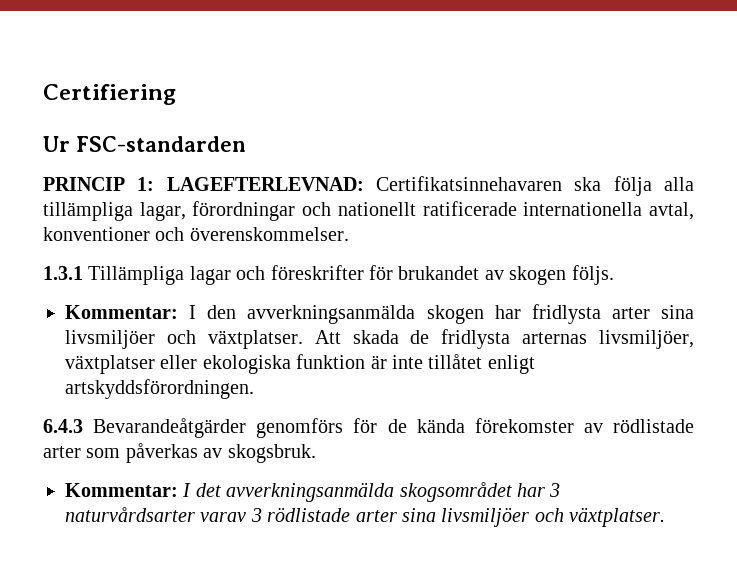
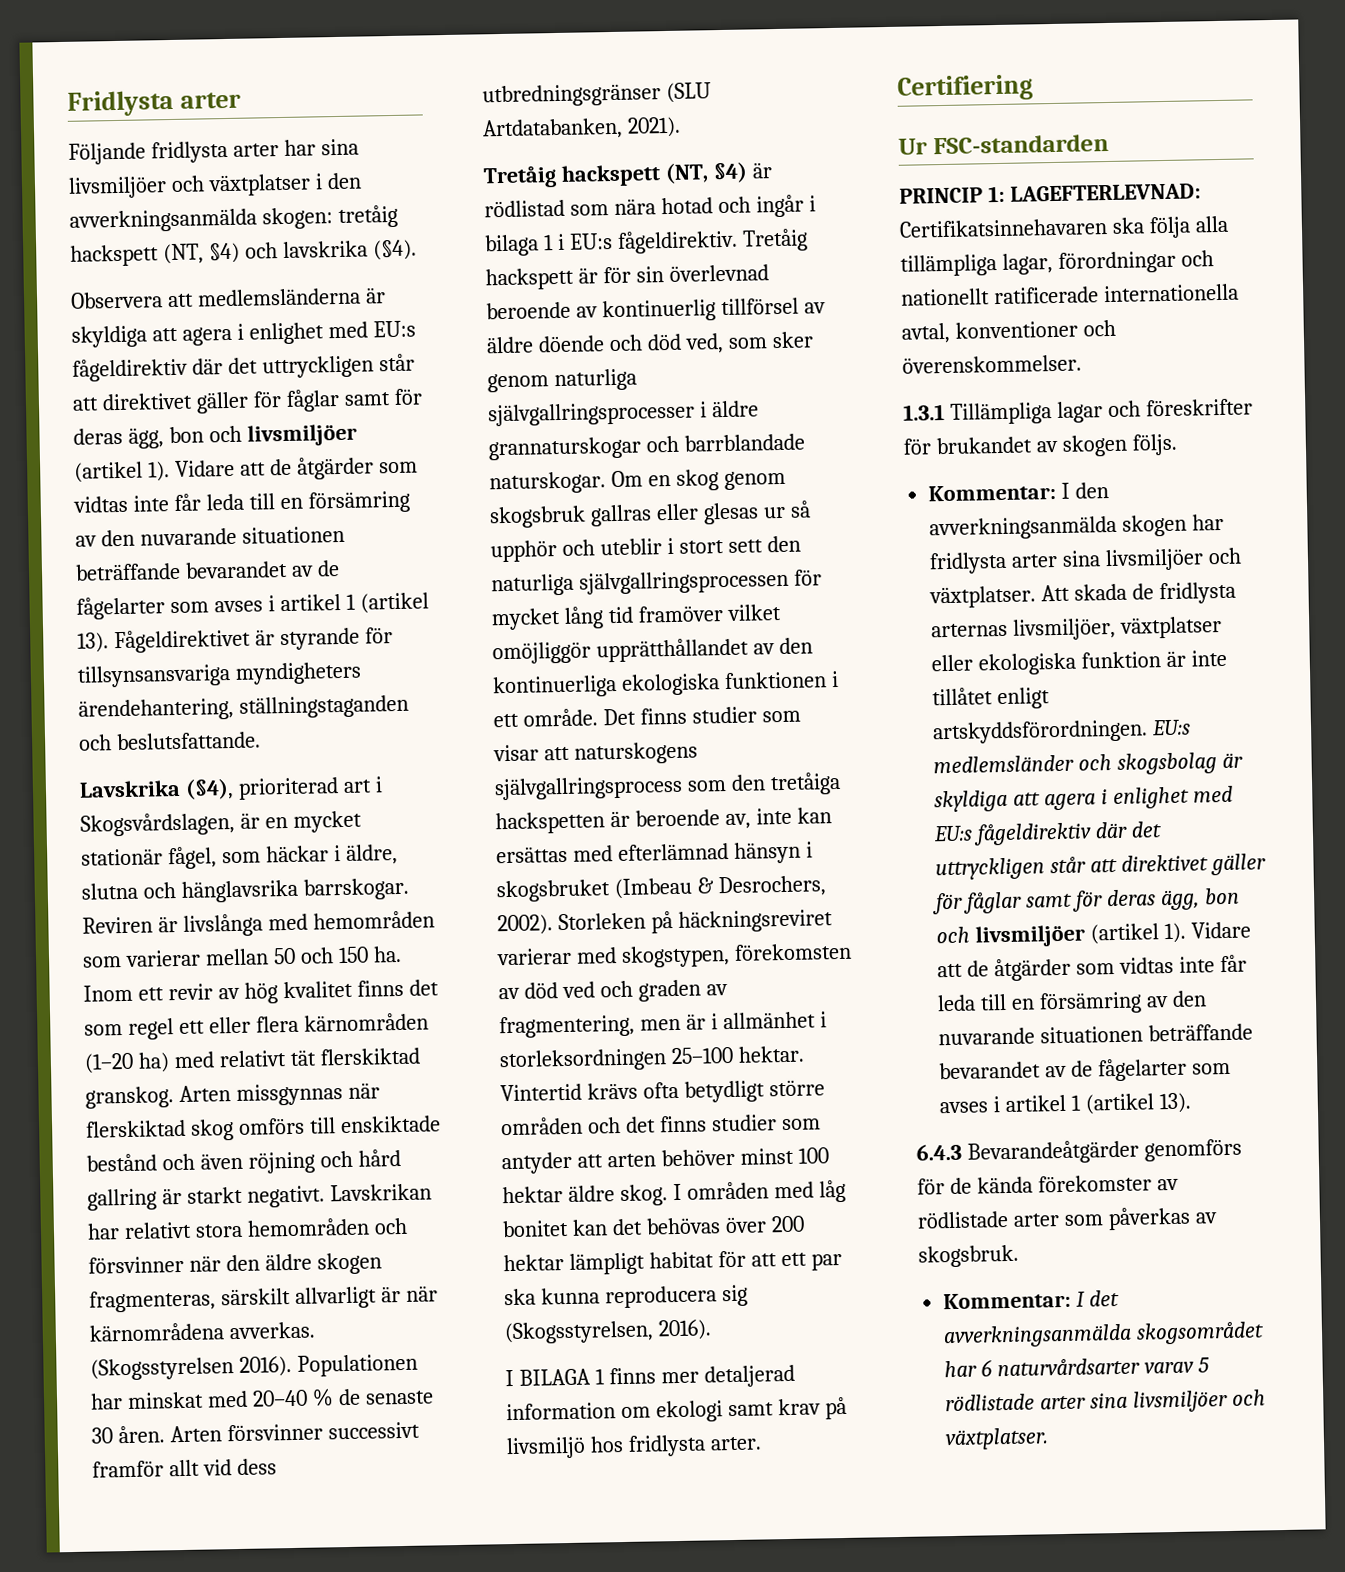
+ Fridlysta arter
+ Följande fridlysta arter har sina livsmiljöer och växtplatser i den avverkningsanmälda skogen: tretåig hackspett (NT, §4) och lavskrika (§4).
+ Observera att medlemsländerna är skyldiga att agera i enlighet med EU:s fågeldirektiv där det uttryckligen står att direktivet gäller för fåglar samt för deras ägg, bon och livsmiljöer (artikel 1). Vidare att de åtgärder som vidtas inte får leda till en försämring av den nuvarande situationen beträffande bevarandet av de fågelarter som avses i artikel 1 (artikel 13). Fågeldirektivet är styrande för tillsynsansvariga myndigheters ärendehantering, ställningstaganden och beslutsfattande.
+ Lavskrika (§4), prioriterad art i Skogsvårdslagen, är en mycket stationär fågel, som häckar i äldre, slutna och hänglavsrika barrskogar. Reviren är livslånga med hemområden som varierar mellan 50 och 150 ha. Inom ett revir av hög kvalitet finns det som regel ett eller flera kärnområden (1–20 ha) med relativt tät flerskiktad granskog. Arten missgynnas när flerskiktad skog omförs till enskiktade bestånd och även röjning och hård gallring är starkt negativt. Lavskrikan har relativt stora hemområden och försvinner när den äldre skogen fragmenteras, särskilt allvarligt är när kärnområdena avverkas. (Skogsstyrelsen 2016). Populationen har minskat med 20–40 % de senaste 30 åren. Arten försvinner successivt framför allt vid dess utbredningsgränser (SLU Artdatabanken, 2021).
+ Tretåig hackspett (NT, §4) är rödlistad som nära hotad och ingår i bilaga 1 i EU:s fågeldirektiv. Tretåig hackspett är för sin överlevnad beroende av kontinuerlig tillförsel av äldre döende och död ved, som sker genom naturliga självgallringsprocesser i äldre grannaturskogar och barrblandade naturskogar. Om en skog genom skogsbruk gallras eller glesas ur så upphör och uteblir i stort sett den naturliga självgallringsprocessen för mycket lång tid framöver vilket omöjliggör upprätthållandet av den kontinuerliga ekologiska funktionen i ett område. Det finns studier som visar att naturskogens självgallringsprocess som den tretåiga hackspetten är beroende av, inte kan ersättas med efterlämnad hänsyn i skogsbruket (Imbeau & Desrochers, 2002). Storleken på häckningsreviret varierar med skogstypen, förekomsten av död ved och graden av fragmentering, men är i allmänhet i storleksordningen 25–100 hektar. Vintertid krävs ofta betydligt större områden och det finns studier som antyder att arten behöver minst 100 hektar äldre skog. I områden med låg bonitet kan det behövas över 200 hektar lämpligt habitat för att ett par ska kunna reproducera sig (Skogsstyrelsen, 2016).
+ I BILAGA 1 finns mer detaljerad information om ekologi samt krav på livsmiljö hos fridlysta arter.
+ EU:s medlemsländer och skogsbolag är skyldiga att agera i enlighet med EU:s fågeldirektiv där det uttryckligen står att direktivet gäller för fåglar samt för deras ägg, bon och livsmiljöer (artikel 1). Vidare att de åtgärder som vidtas inte får leda till en försämring av den nuvarande situationen beträffande bevarandet av de fågelarter som avses i artikel 1 (artikel 13).
- Kommentar: I det avverkningsanmälda skogsområdet har 3 naturvårdsarter varav 3 rödlistade arter sina livsmiljöer och växtplatser.
+ Kommentar: I det avverkningsanmälda skogsområdet har 6 naturvårdsarter varav 5 rödlistade arter sina livsmiljöer och växtplatser.

